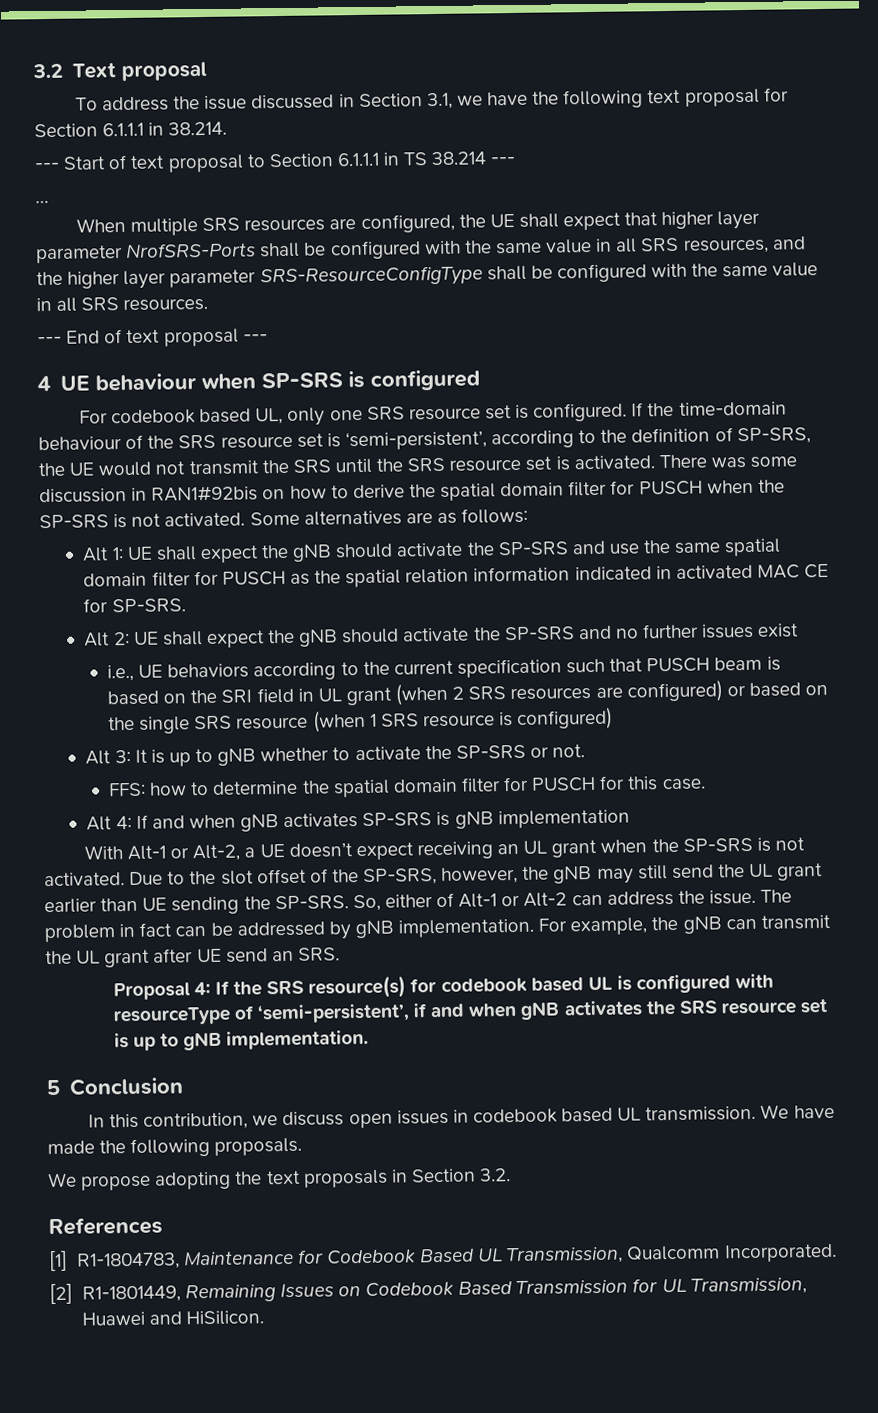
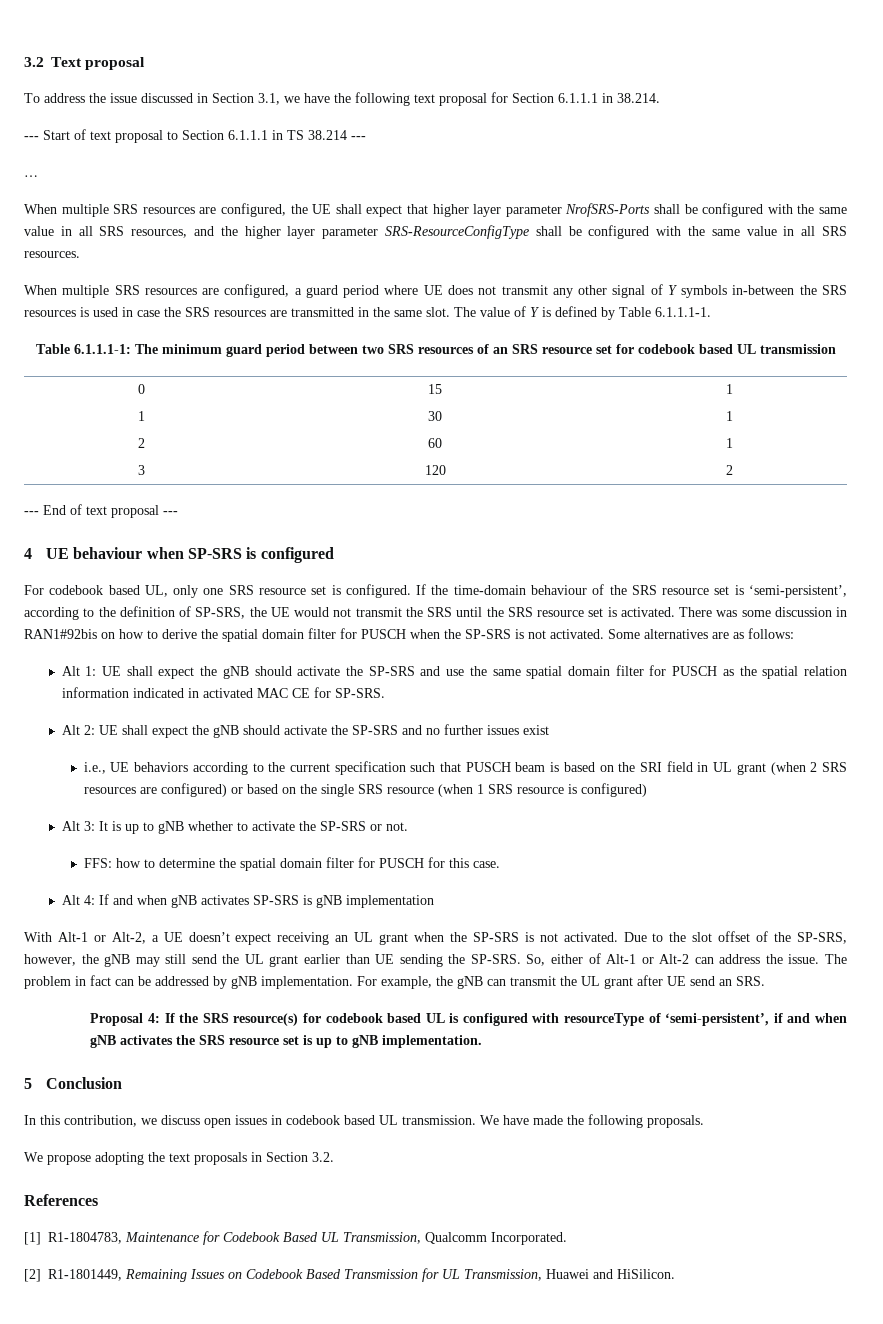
+ When multiple SRS resources are configured, a guard period where UE does not transmit any other signal of Y symbols in-between the SRS resources is used in case the SRS resources are transmitted in the same slot. The value of Y is defined by Table 6.1.1.1-1.
+ Table 6.1.1.1-1: The minimum guard period between two SRS resources of an SRS resource set for codebook based UL transmission
+ 0 | 15 | 1
+ 1 | 30 | 1
+ 2 | 60 | 1
+ 3 | 120 | 2

